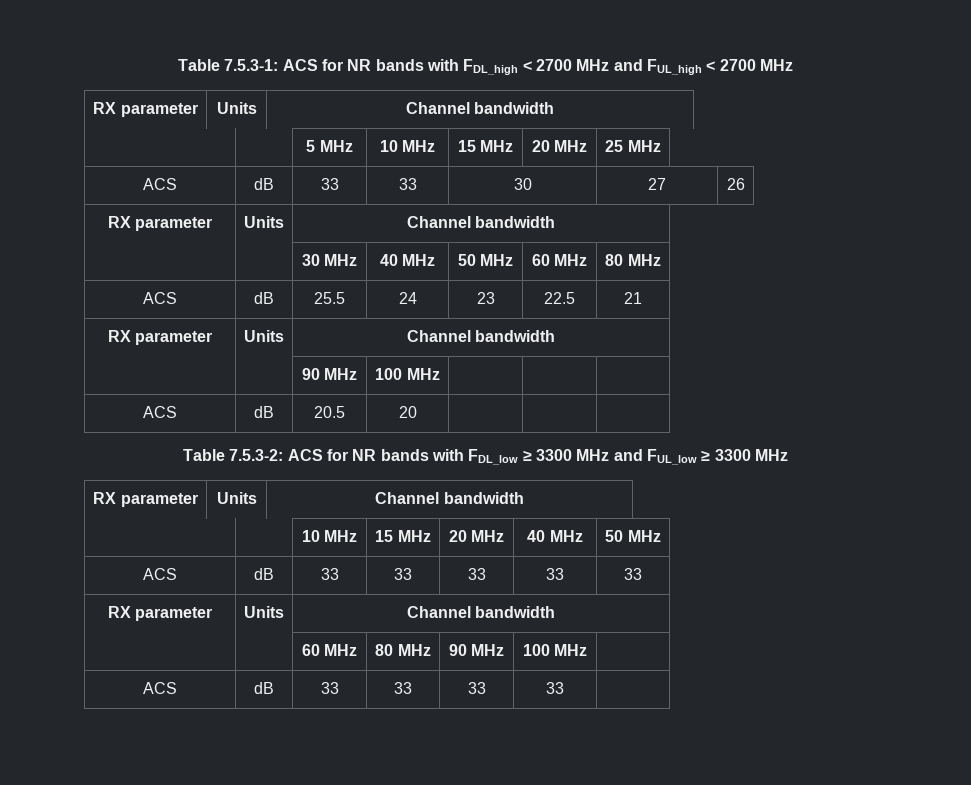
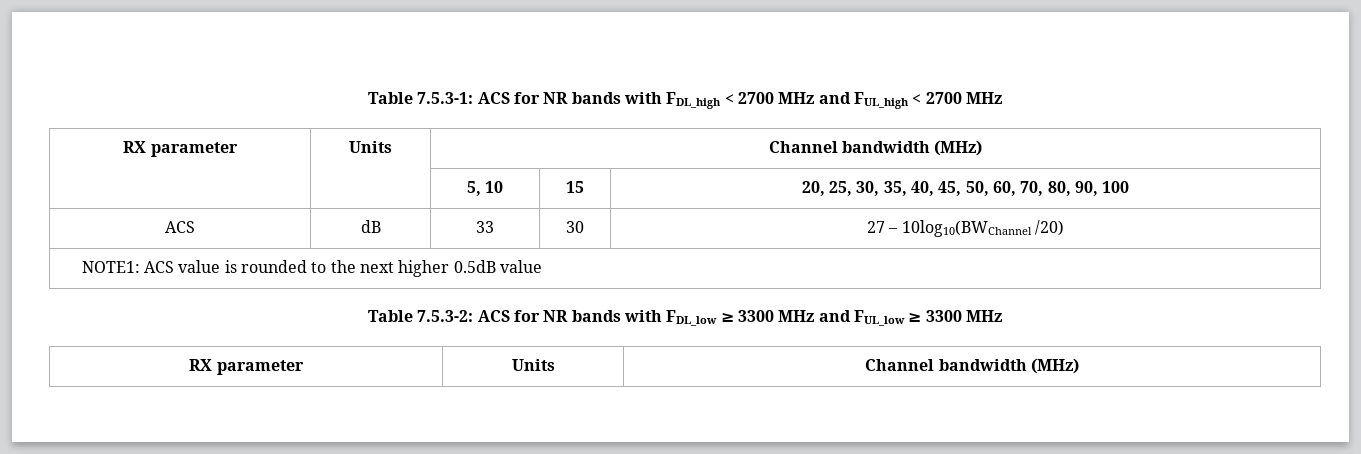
  Table 7.5.3-1: ACS for NR bands with FDL_high < 2700 MHz and FUL_high < 2700 MHz
- RX parameter | Units | Channel bandwidth
- | | 5 MHz | 10 MHz | 15 MHz | 20 MHz | 25 MHz
- ACS | dB | 33 | 33 | 30 | 27 | 26
- RX parameter | Units | Channel bandwidth
- | | 30 MHz | 40 MHz | 50 MHz | 60 MHz | 80 MHz
- ACS | dB | 25.5 | 24 | 23 | 22.5 | 21
- RX parameter | Units | Channel bandwidth
- | | 90 MHz | 100 MHz | | |
- ACS | dB | 20.5 | 20 | | |
+ RX parameter | Units | Channel bandwidth (MHz)
+ | | 5, 10 | 15 | 20, 25, 30, 35, 40, 45, 50, 60, 70, 80, 90, 100
+ ACS | dB | 33 | 30 | 27 – 10log10(BWChannel /20)
+ NOTE1: ACS value is rounded to the next higher 0.5dB value
  Table 7.5.3-2: ACS for NR bands with FDL_low ≥ 3300 MHz and FUL_low ≥ 3300 MHz
- RX parameter | Units | Channel bandwidth
- | | 10 MHz | 15 MHz | 20 MHz | 40 MHz | 50 MHz
- ACS | dB | 33 | 33 | 33 | 33 | 33
- RX parameter | Units | Channel bandwidth
- | | 60 MHz | 80 MHz | 90 MHz | 100 MHz |
- ACS | dB | 33 | 33 | 33 | 33 |
+ RX parameter | Units | Channel bandwidth (MHz)

